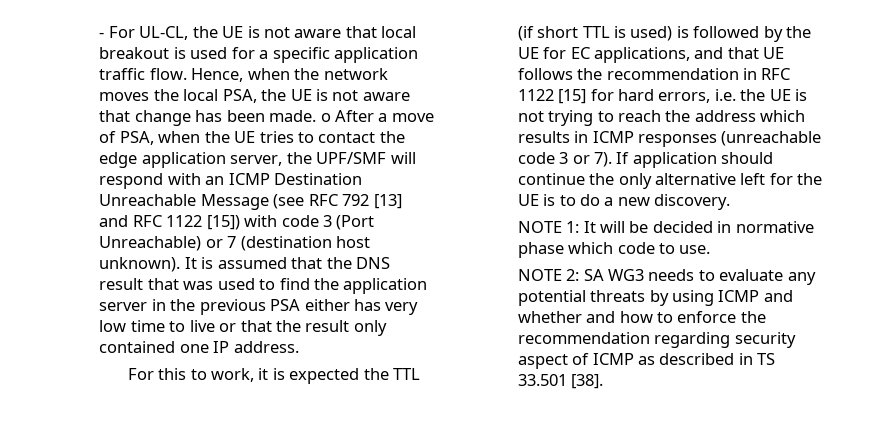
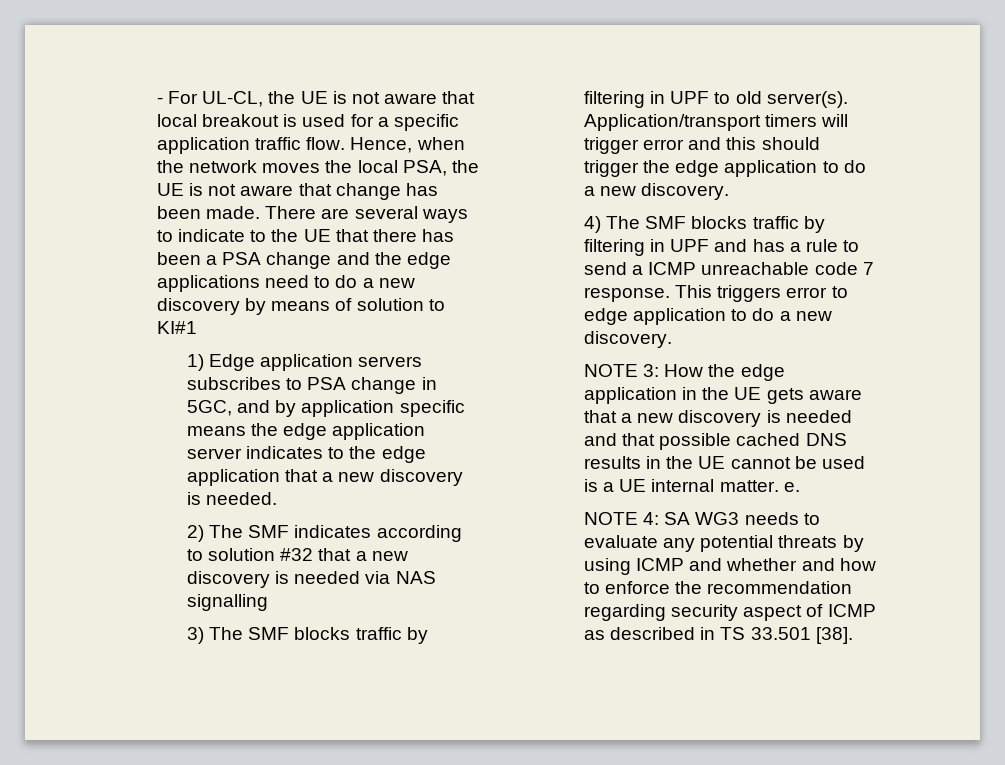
- Hence, when the network moves the local PSA, the UE is not aware that change has been made. o After a move of PSA, when the UE tries to contact the edge application server, the UPF/SMF will respond with an ICMP Destination Unreachable Message (see RFC 792 [13] and RFC 1122 [15]) with code 3 (Port Unreachable) or 7 (destination host unknown). It is assumed that the DNS result that was used to find the application server in the previous PSA either has very low time to live or that the result only contained one IP address.
- For this to work, it is expected the TTL (if short TTL is used) is followed by the UE for EC applications, and that UE follows the recommendation in RFC 1122 [15] for hard errors, i.e. the UE is not trying to reach the address which results in ICMP responses (unreachable code 3 or 7). If application should continue the only alternative left for the UE is to do a new discovery.
+ Hence, when the network moves the local PSA, the UE is not aware that change has been made. There are several ways to indicate to the UE that there has been a PSA change and the edge applications need to do a new discovery by means of solution to KI#1
+ 1) Edge application servers subscribes to PSA change in 5GC, and by application specific means the edge application server indicates to the edge application that a new discovery is needed.
+ 2) The SMF indicates according to solution #32 that a new discovery is needed via NAS signalling
+ 3) The SMF blocks traffic by filtering in UPF to old server(s). Application/transport timers will trigger error and this should trigger the edge application to do a new discovery.
+ 4) The SMF blocks traffic by filtering in UPF and has a rule to send a ICMP unreachable code 7 response. This triggers error to edge application to do a new discovery.
- NOTE 1: It will be decided in normative phase which code to use.
- NOTE 2: SA WG3 needs to evaluate any potential threats by using ICMP and whether and how to enforce the recommendation regarding security aspect of ICMP as described in TS 33.501 [38].
+ NOTE 3: How the edge application in the UE gets aware that a new discovery is needed and that possible cached DNS results in the UE cannot be used is a UE internal matter. e.
+ NOTE 4: SA WG3 needs to evaluate any potential threats by using ICMP and whether and how to enforce the recommendation regarding security aspect of ICMP as described in TS 33.501 [38].

